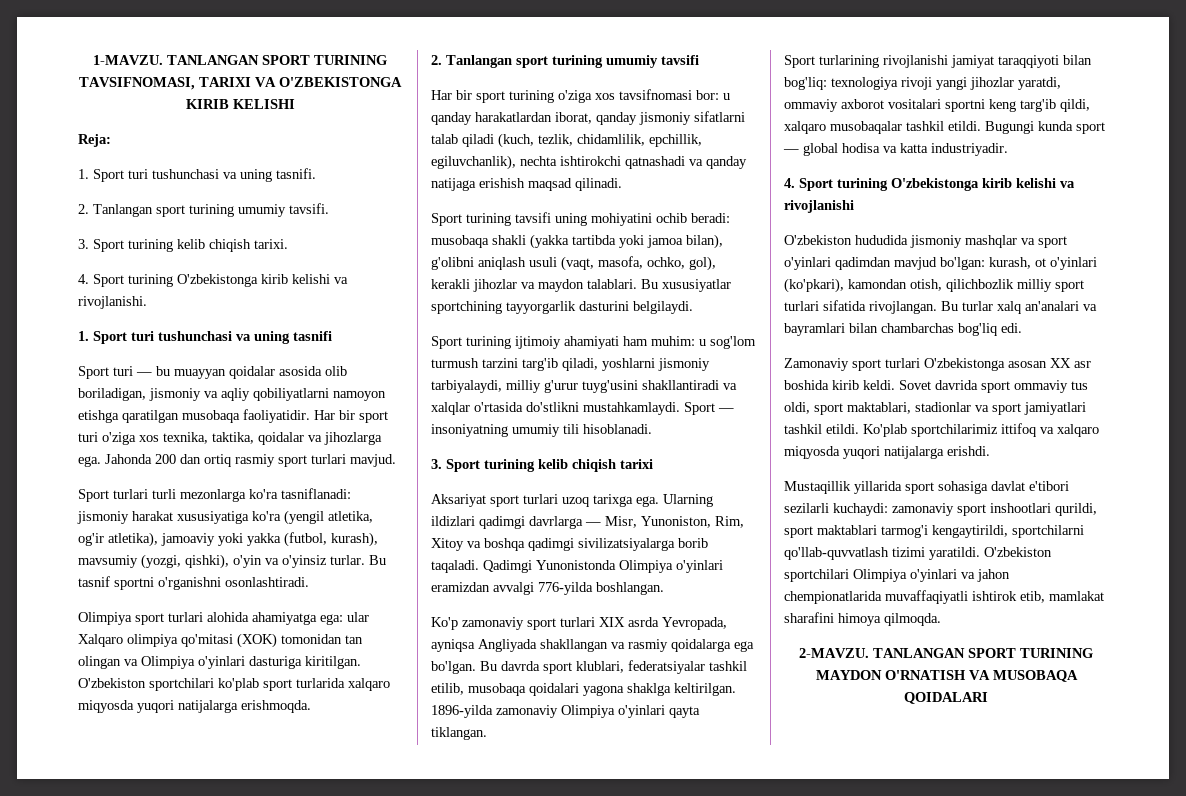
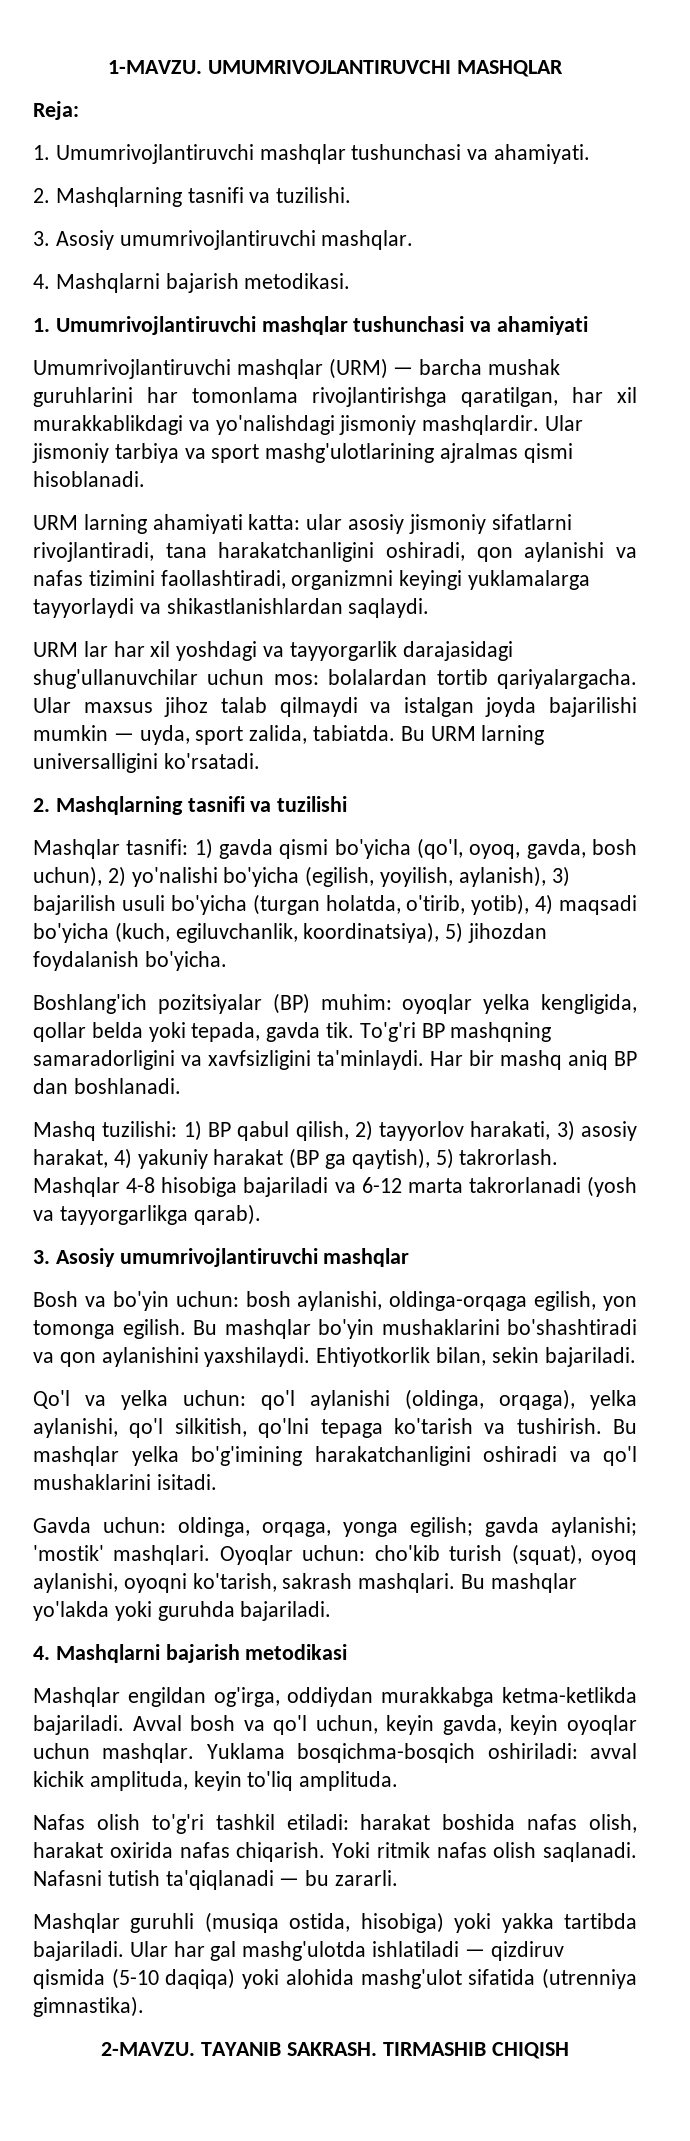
- TANLANGAN SPORT TURINING TAVSIFNOMASI, TARIXI VA O'ZBEKISTONGA KIRIB KELISHI
+ UMUMRIVOJLANTIRUVCHI MASHQLAR
  Reja:
- 1. Sport turi tushunchasi va uning tasnifi.
- 2. Tanlangan sport turining umumiy tavsifi.
- 3. Sport turining kelib chiqish tarixi.
- 4. Sport turining O'zbekistonga kirib kelishi va rivojlanishi.
- 1. Sport turi tushunchasi va uning tasnifi
- Sport turi — bu muayyan qoidalar asosida olib boriladigan, jismoniy va aqliy qobiliyatlarni namoyon etishga qaratilgan musobaqa faoliyatidir. Har bir sport turi o'ziga xos texnika, taktika, qoidalar va jihozlarga ega. Jahonda 200 dan ortiq rasmiy sport turlari mavjud.
- Sport turlari turli mezonlarga ko'ra tasniflanadi: jismoniy harakat xususiyatiga ko'ra (yengil atletika, og'ir atletika), jamoaviy yoki yakka (futbol, kurash), mavsumiy (yozgi, qishki), o'yin va o'yinsiz turlar. Bu tasnif sportni o'rganishni osonlashtiradi.
- Olimpiya sport turlari alohida ahamiyatga ega: ular Xalqaro olimpiya qo'mitasi (XOK) tomonidan tan olingan va Olimpiya o'yinlari dasturiga kiritilgan. O'zbekiston sportchilari ko'plab sport turlarida xalqaro miqyosda yuqori natijalarga erishmoqda.
- 2. Tanlangan sport turining umumiy tavsifi
- Har bir sport turining o'ziga xos tavsifnomasi bor: u qanday harakatlardan iborat, qanday jismoniy sifatlarni talab qiladi (kuch, tezlik, chidamlilik, epchillik, egiluvchanlik), nechta ishtirokchi qatnashadi va qanday natijaga erishish maqsad qilinadi.
- Sport turining tavsifi uning mohiyatini ochib beradi: musobaqa shakli (yakka tartibda yoki jamoa bilan), g'olibni aniqlash usuli (vaqt, masofa, ochko, gol), kerakli jihozlar va maydon talablari. Bu xususiyatlar sportchining tayyorgarlik dasturini belgilaydi.
- Sport turining ijtimoiy ahamiyati ham muhim: u sog'lom turmush tarzini targ'ib qiladi, yoshlarni jismoniy tarbiyalaydi, milliy g'urur tuyg'usini shakllantiradi va xalqlar o'rtasida do'stlikni mustahkamlaydi. Sport — insoniyatning umumiy tili hisoblanadi.
- 3. Sport turining kelib chiqish tarixi
- Aksariyat sport turlari uzoq tarixga ega. Ularning ildizlari qadimgi davrlarga — Misr, Yunoniston, Rim, Xitoy va boshqa qadimgi sivilizatsiyalarga borib taqaladi. Qadimgi Yunonistonda Olimpiya o'yinlari eramizdan avvalgi 776-yilda boshlangan.
- Ko'p zamonaviy sport turlari XIX asrda Yevropada, ayniqsa Angliyada shakllangan va rasmiy qoidalarga ega bo'lgan. Bu davrda sport klublari, federatsiyalar tashkil etilib, musobaqa qoidalari yagona shaklga keltirilgan. 1896-yilda zamonaviy Olimpiya o'yinlari qayta tiklangan.
- Sport turlarining rivojlanishi jamiyat taraqqiyoti bilan bog'liq: texnologiya rivoji yangi jihozlar yaratdi, ommaviy axborot vositalari sportni keng targ'ib qildi, xalqaro musobaqalar tashkil etildi. Bugungi kunda sport — global hodisa va katta industriyadir.
- 4. Sport turining O'zbekistonga kirib kelishi va rivojlanishi
- O'zbekiston hududida jismoniy mashqlar va sport o'yinlari qadimdan mavjud bo'lgan: kurash, ot o'yinlari (ko'pkari), kamondan otish, qilichbozlik milliy sport turlari sifatida rivojlangan. Bu turlar xalq an'analari va bayramlari bilan chambarchas bog'liq edi.
- Zamonaviy sport turlari O'zbekistonga asosan XX asr boshida kirib keldi. Sovet davrida sport ommaviy tus oldi, sport maktablari, stadionlar va sport jamiyatlari tashkil etildi. Ko'plab sportchilarimiz ittifoq va xalqaro miqyosda yuqori natijalarga erishdi.
- Mustaqillik yillarida sport sohasiga davlat e'tibori sezilarli kuchaydi: zamonaviy sport inshootlari qurildi, sport maktablari tarmog'i kengaytirildi, sportchilarni qo'llab-quvvatlash tizimi yaratildi. O'zbekiston sportchilari Olimpiya o'yinlari va jahon chempionatlarida muvaffaqiyatli ishtirok etib, mamlakat sharafini himoya qilmoqda.
- 2-MAVZU. TANLANGAN SPORT TURINING MAYDON O'RNATISH VA MUSOBAQA QOIDALARI
+ 1. Umumrivojlantiruvchi mashqlar tushunchasi va ahamiyati.
+ 2. Mashqlarning tasnifi va tuzilishi.
+ 3. Asosiy umumrivojlantiruvchi mashqlar.
+ 4. Mashqlarni bajarish metodikasi.
+ 1. Umumrivojlantiruvchi mashqlar tushunchasi va ahamiyati
+ Umumrivojlantiruvchi mashqlar (URM) — barcha mushak guruhlarini har tomonlama rivojlantirishga qaratilgan, har xil murakkablikdagi va yo'nalishdagi jismoniy mashqlardir. Ular jismoniy tarbiya va sport mashg'ulotlarining ajralmas qismi hisoblanadi.
+ URM larning ahamiyati katta: ular asosiy jismoniy sifatlarni rivojlantiradi, tana harakatchanligini oshiradi, qon aylanishi va nafas tizimini faollashtiradi, organizmni keyingi yuklamalarga tayyorlaydi va shikastlanishlardan saqlaydi.
+ URM lar har xil yoshdagi va tayyorgarlik darajasidagi shug'ullanuvchilar uchun mos: bolalardan tortib qariyalargacha. Ular maxsus jihoz talab qilmaydi va istalgan joyda bajarilishi mumkin — uyda, sport zalida, tabiatda. Bu URM larning universalligini ko'rsatadi.
+ 2. Mashqlarning tasnifi va tuzilishi
+ Mashqlar tasnifi: 1) gavda qismi bo'yicha (qo'l, oyoq, gavda, bosh uchun), 2) yo'nalishi bo'yicha (egilish, yoyilish, aylanish), 3) bajarilish usuli bo'yicha (turgan holatda, o'tirib, yotib), 4) maqsadi bo'yicha (kuch, egiluvchanlik, koordinatsiya), 5) jihozdan foydalanish bo'yicha.
+ Boshlang'ich pozitsiyalar (BP) muhim: oyoqlar yelka kengligida, qollar belda yoki tepada, gavda tik. To'g'ri BP mashqning samaradorligini va xavfsizligini ta'minlaydi. Har bir mashq aniq BP dan boshlanadi.
+ Mashq tuzilishi: 1) BP qabul qilish, 2) tayyorlov harakati, 3) asosiy harakat, 4) yakuniy harakat (BP ga qaytish), 5) takrorlash. Mashqlar 4-8 hisobiga bajariladi va 6-12 marta takrorlanadi (yosh va tayyorgarlikga qarab).
+ 3. Asosiy umumrivojlantiruvchi mashqlar
+ Bosh va bo'yin uchun: bosh aylanishi, oldinga-orqaga egilish, yon tomonga egilish. Bu mashqlar bo'yin mushaklarini bo'shashtiradi va qon aylanishini yaxshilaydi. Ehtiyotkorlik bilan, sekin bajariladi.
+ Qo'l va yelka uchun: qo'l aylanishi (oldinga, orqaga), yelka aylanishi, qo'l silkitish, qo'lni tepaga ko'tarish va tushirish. Bu mashqlar yelka bo'g'imining harakatchanligini oshiradi va qo'l mushaklarini isitadi.
+ Gavda uchun: oldinga, orqaga, yonga egilish; gavda aylanishi; 'mostik' mashqlari. Oyoqlar uchun: cho'kib turish (squat), oyoq aylanishi, oyoqni ko'tarish, sakrash mashqlari. Bu mashqlar yo'lakda yoki guruhda bajariladi.
+ 4. Mashqlarni bajarish metodikasi
+ Mashqlar engildan og'irga, oddiydan murakkabga ketma-ketlikda bajariladi. Avval bosh va qo'l uchun, keyin gavda, keyin oyoqlar uchun mashqlar. Yuklama bosqichma-bosqich oshiriladi: avval kichik amplituda, keyin to'liq amplituda.
+ Nafas olish to'g'ri tashkil etiladi: harakat boshida nafas olish, harakat oxirida nafas chiqarish. Yoki ritmik nafas olish saqlanadi. Nafasni tutish ta'qiqlanadi — bu zararli.
+ Mashqlar guruhli (musiqa ostida, hisobiga) yoki yakka tartibda bajariladi. Ular har gal mashg'ulotda ishlatiladi — qizdiruv qismida (5-10 daqiqa) yoki alohida mashg'ulot sifatida (utrenniya gimnastika).
+ 2-MAVZU. TAYANIB SAKRASH. TIRMASHIB CHIQISH

